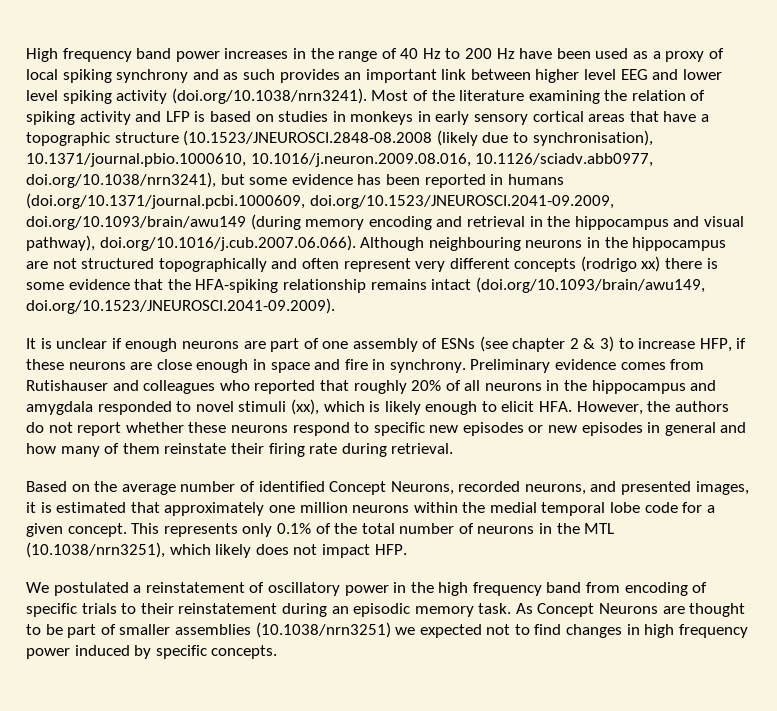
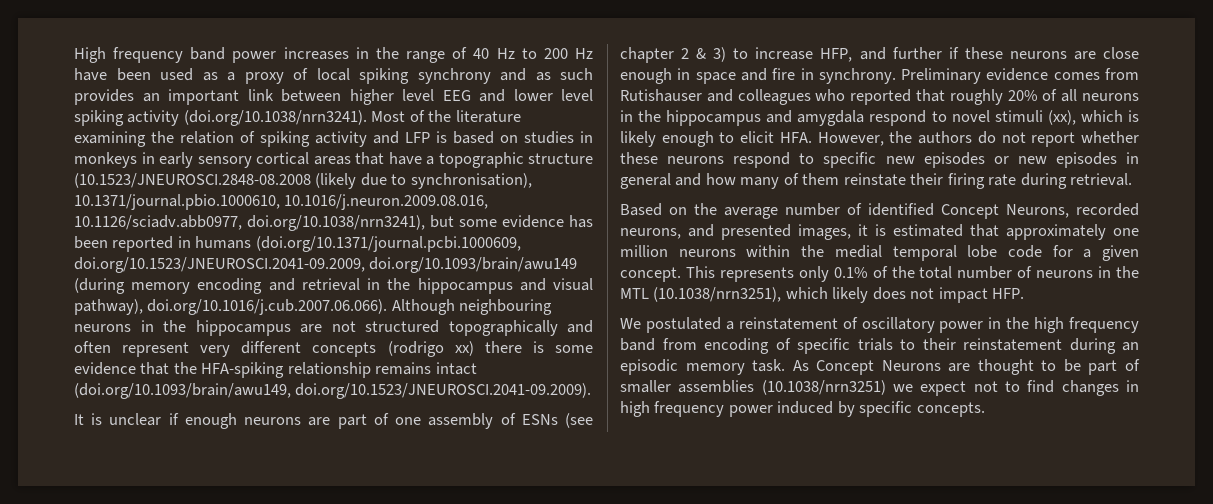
- It is unclear if enough neurons are part of one assembly of ESNs (see chapter 2 & 3) to increase HFP, if these neurons are close enough in space and fire in synchrony.
+ It is unclear if enough neurons are part of one assembly of ESNs (see chapter 2 & 3) to increase HFP, and further if these neurons are close enough in space and fire in synchrony.
- Preliminary evidence comes from Rutishauser and colleagues who reported that roughly 20% of all neurons in the hippocampus and amygdala responded to novel stimuli (xx), which is likely enough to elicit HFA. However, the authors do not report whether these neurons respond to specific new episodes or new episodes in general and how many of them reinstate their firing rate during retrieval.
+ Preliminary evidence comes from Rutishauser and colleagues who reported that roughly 20% of all neurons in the hippocampus and amygdala respond to novel stimuli (xx), which is likely enough to elicit HFA. However, the authors do not report whether these neurons respond to specific new episodes or new episodes in general and how many of them reinstate their firing rate during retrieval.
- As Concept Neurons are thought to be part of smaller assemblies (10.1038/nrn3251) we expected not to find changes in high frequency power induced by specific concepts.
+ As Concept Neurons are thought to be part of smaller assemblies (10.1038/nrn3251) we expect not to find changes in high frequency power induced by specific concepts.

